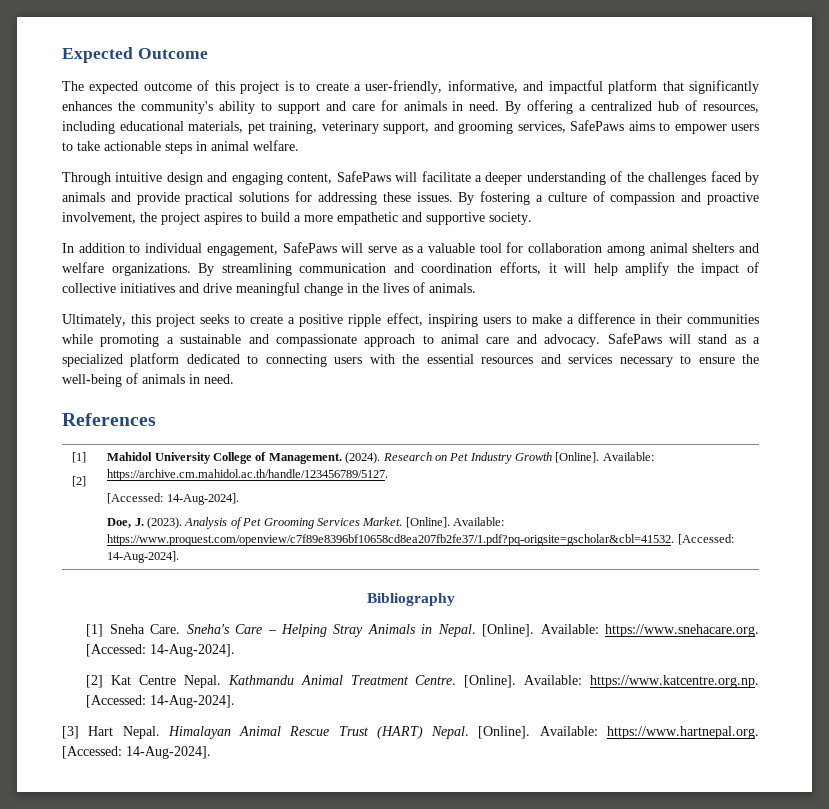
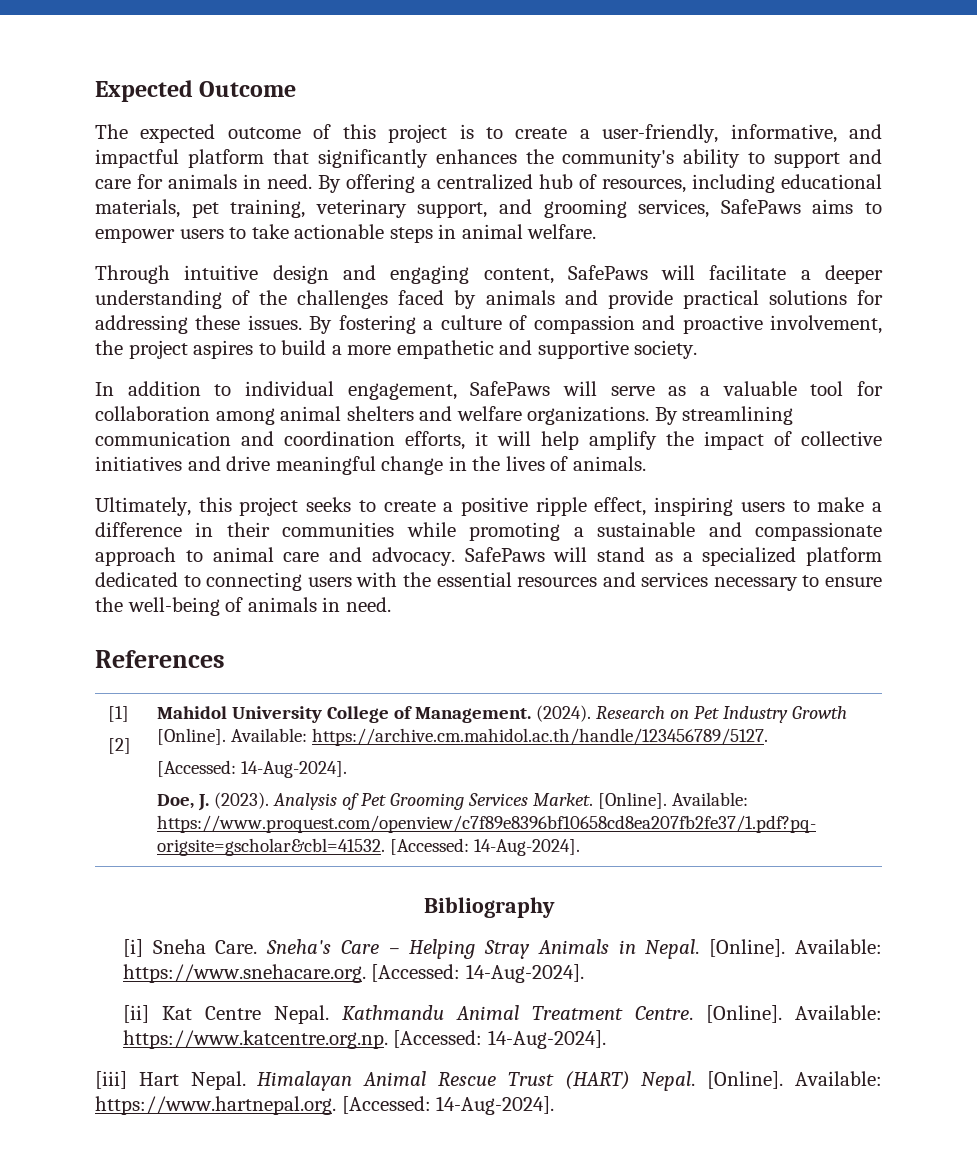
- [1] Sneha Care.
+ [i] Sneha Care.
- [2] Kat Centre Nepal.
+ [ii] Kat Centre Nepal.
- [3] Hart Nepal.
+ [iii] Hart Nepal.

